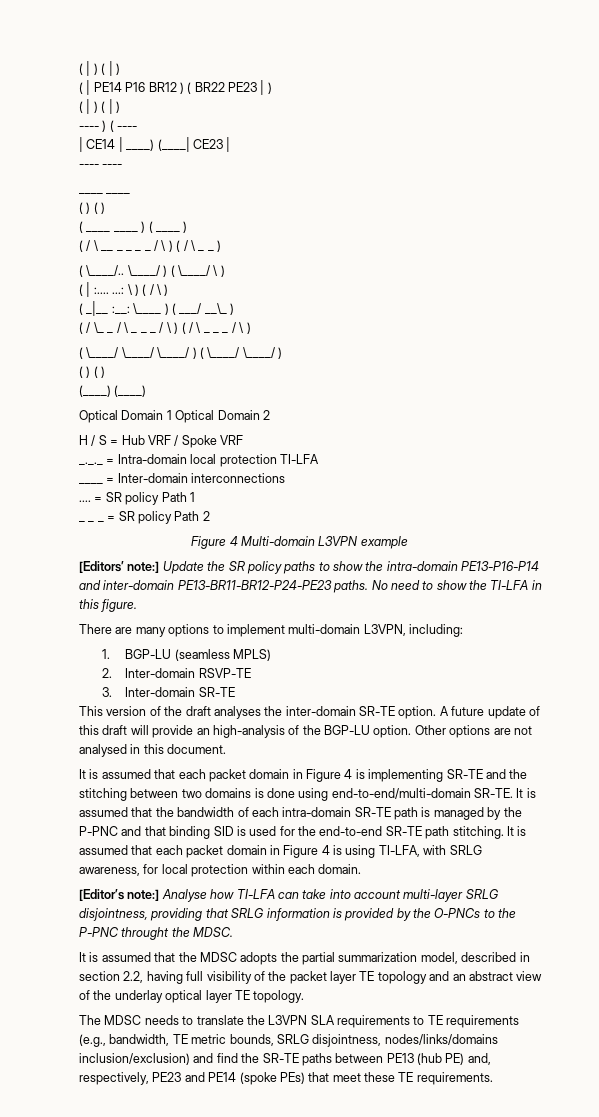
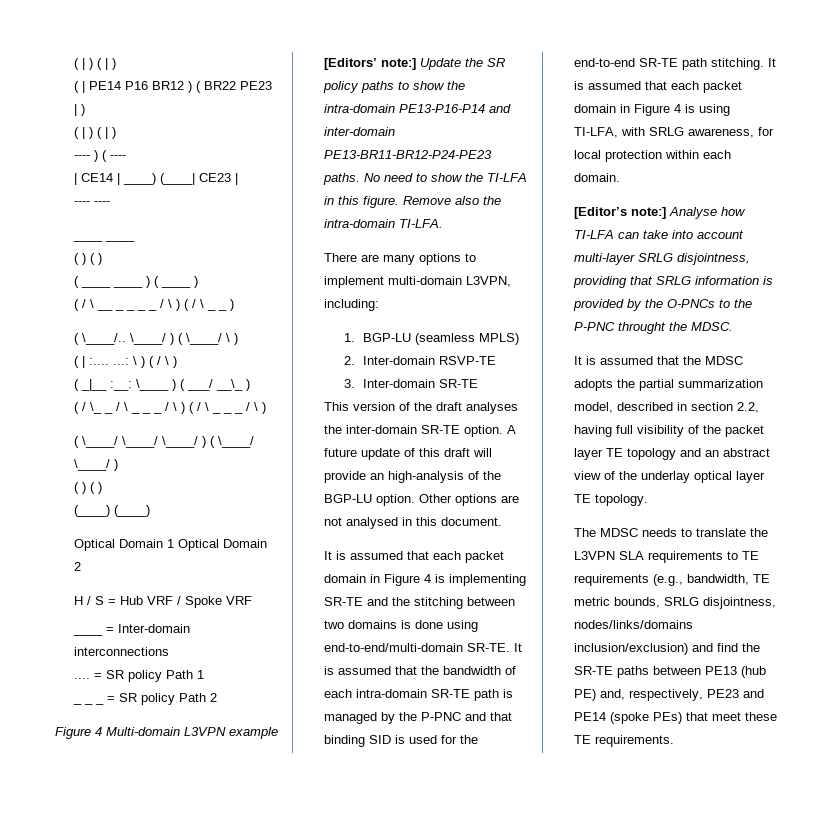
- _._._ = Intra-domain local protection TI-LFA
+ Remove also the intra-domain TI-LFA.

